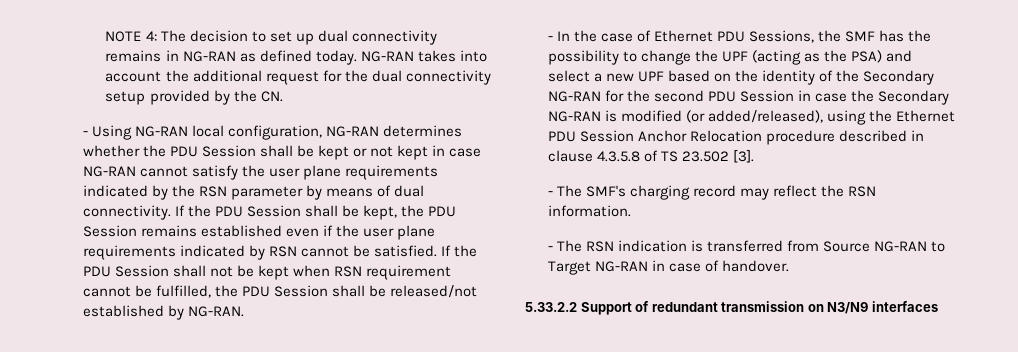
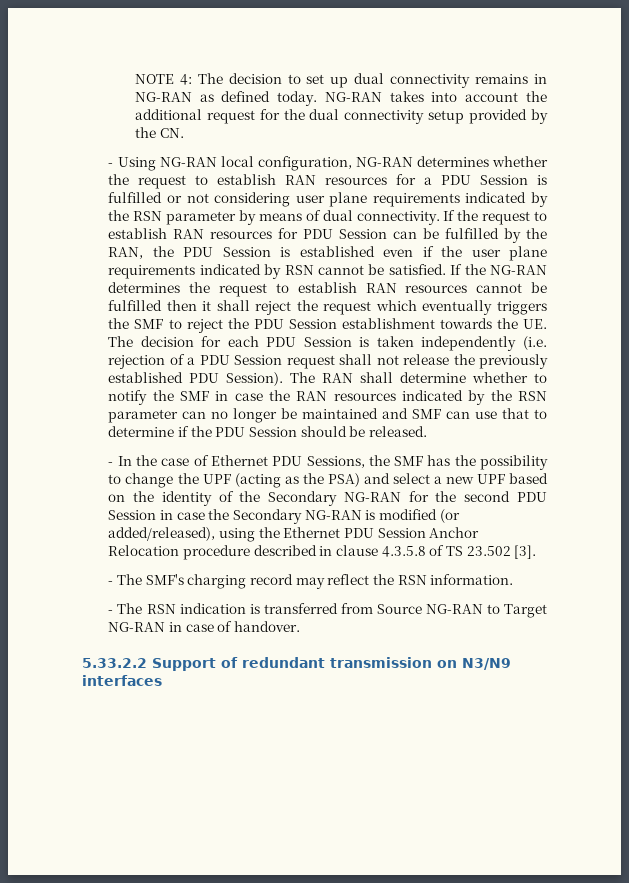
- - Using NG-RAN local configuration, NG-RAN determines whether the PDU Session shall be kept or not kept in case NG-RAN cannot satisfy the user plane requirements indicated by the RSN parameter by means of dual connectivity.
+ - Using NG-RAN local configuration, NG-RAN determines whether the request to establish RAN resources for a PDU Session is fulfilled or not considering user plane requirements indicated by the RSN parameter by means of dual connectivity.
- If the PDU Session shall be kept, the PDU Session remains established even if the user plane requirements indicated by RSN cannot be satisfied.
+ If the request to establish RAN resources for PDU Session can be fulfilled by the RAN, the PDU Session is established even if the user plane requirements indicated by RSN cannot be satisfied.
- If the PDU Session shall not be kept when RSN requirement cannot be fulfilled, the PDU Session shall be released/not established by NG-RAN.
+ If the NG-RAN determines the request to establish RAN resources cannot be fulfilled then it shall reject the request which eventually triggers the SMF to reject the PDU Session establishment towards the UE. The decision for each PDU Session is taken independently (i.e. rejection of a PDU Session request shall not release the previously established PDU Session). The RAN shall determine whether to notify the SMF in case the RAN resources indicated by the RSN parameter can no longer be maintained and SMF can use that to determine if the PDU Session should be released.

